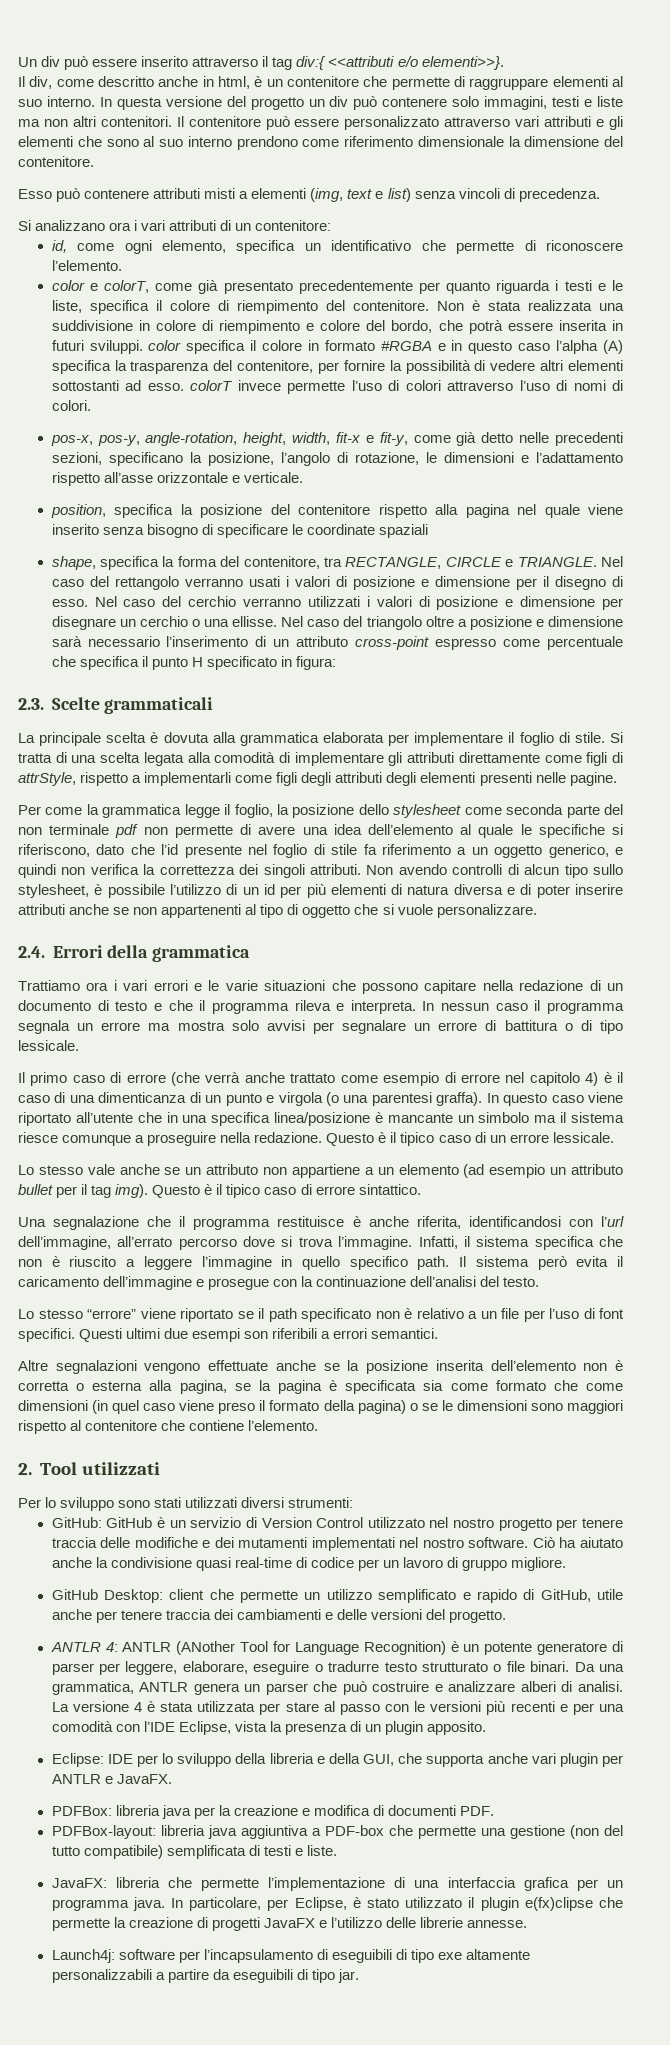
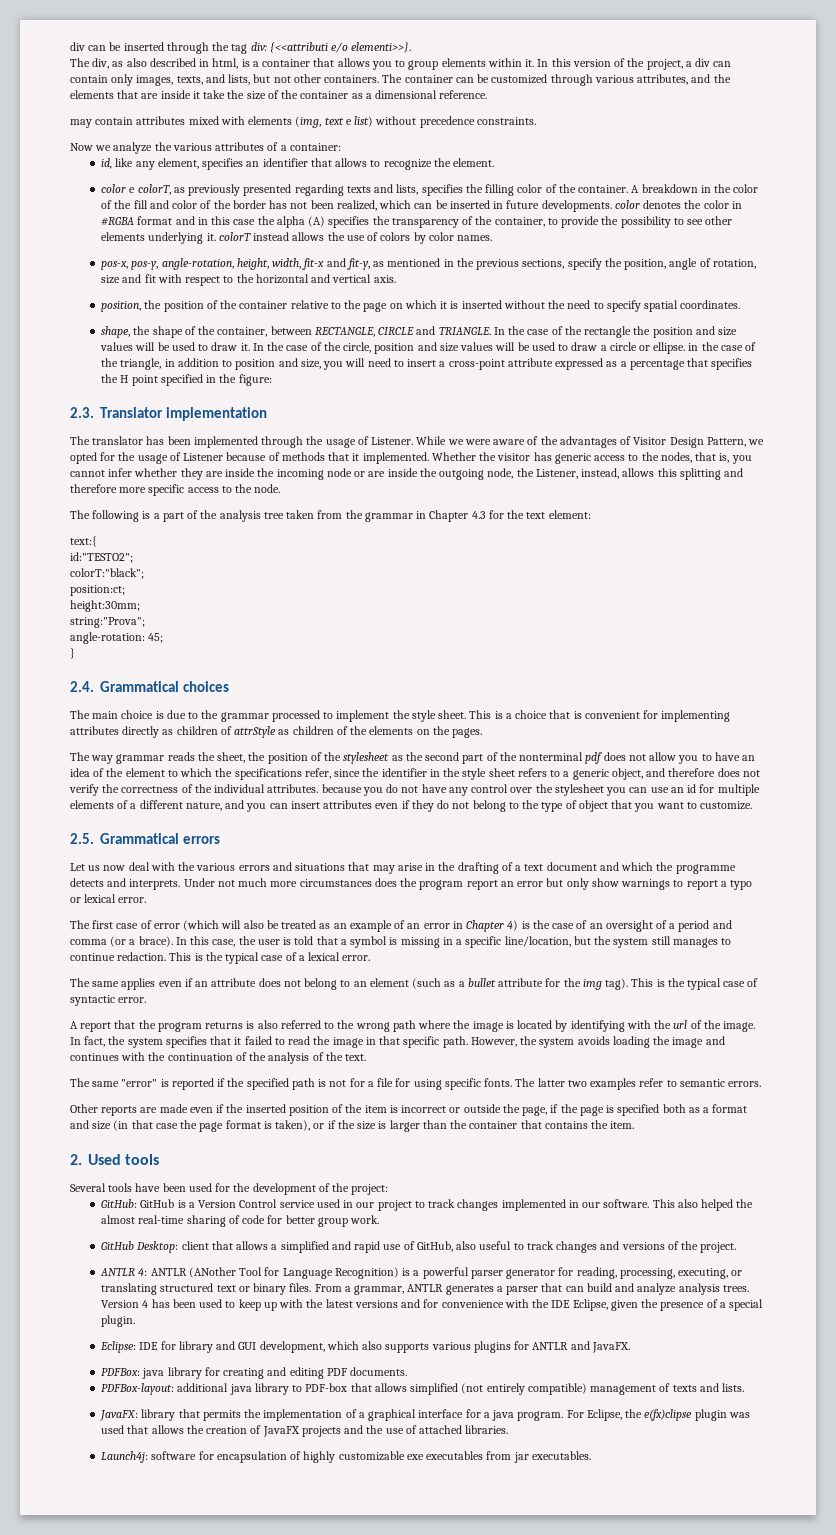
- Un div può essere inserito attraverso il tag div:{ <<attributi e/o elementi>>}.
- Il div, come descritto anche in html, è un contenitore che permette di raggruppare elementi al suo interno. In questa versione del progetto un div può contenere solo immagini, testi e liste ma non altri contenitori. Il contenitore può essere personalizzato attraverso vari attributi e gli elementi che sono al suo interno prendono come riferimento dimensionale la dimensione del contenitore.
- Esso può contenere attributi misti a elementi (img, text e list) senza vincoli di precedenza.
- Si analizzano ora i vari attributi di un contenitore:
- id, come ogni elemento, specifica un identificativo che permette di riconoscere l’elemento.
- color e colorT, come già presentato precedentemente per quanto riguarda i testi e le liste, specifica il colore di riempimento del contenitore. Non è stata realizzata una suddivisione in colore di riempimento e colore del bordo, che potrà essere inserita in futuri sviluppi. color specifica il colore in formato #RGBA e in questo caso l’alpha (A) specifica la trasparenza del contenitore, per fornire la possibilità di vedere altri elementi sottostanti ad esso. colorT invece permette l’uso di colori attraverso l’uso di nomi di colori.
+ div can be inserted through the tag div: {<<attributi e/o elementi>>}.
+ The div, as also described in html, is a container that allows you to group elements within it. In this version of the project, a div can contain only images, texts, and lists, but not other containers. The container can be customized through various attributes, and the elements that are inside it take the size of the container as a dimensional reference.
+ may contain attributes mixed with elements (img, text e list) without precedence constraints.
+ Now we analyze the various attributes of a container:
+ id, like any element, specifies an identifier that allows to recognize the element.
+ color e colorT, as previously presented regarding texts and lists, specifies the filling color of the container. A breakdown in the color of the fill and color of the border has not been realized, which can be inserted in future developments. color denotes the color in #RGBA format and in this case the alpha (A) specifies the transparency of the container, to provide the possibility to see other elements underlying it. colorT instead allows the use of colors by color names.
- pos-x, pos-y, angle-rotation, height, width, fit-x e fit-y, come già detto nelle precedenti sezioni, specificano la posizione, l’angolo di rotazione, le dimensioni e l’adattamento rispetto all’asse orizzontale e verticale.
- position, specifica la posizione del contenitore rispetto alla pagina nel quale viene inserito senza bisogno di specificare le coordinate spaziali
- shape, specifica la forma del contenitore, tra RECTANGLE, CIRCLE e TRIANGLE. Nel caso del rettangolo verranno usati i valori di posizione e dimensione per il disegno di esso. Nel caso del cerchio verranno utilizzati i valori di posizione e dimensione per disegnare un cerchio o una ellisse. Nel caso del triangolo oltre a posizione e dimensione sarà necessario l’inserimento di un attributo cross-point espresso come percentuale che specifica il punto H specificato in figura:
- 2.3. Scelte grammaticali
- La principale scelta è dovuta alla grammatica elaborata per implementare il foglio di stile. Si tratta di una scelta legata alla comodità di implementare gli attributi direttamente come figli di attrStyle, rispetto a implementarli come figli degli attributi degli elementi presenti nelle pagine.
- Per come la grammatica legge il foglio, la posizione dello stylesheet come seconda parte del non terminale pdf non permette di avere una idea dell’elemento al quale le specifiche si riferiscono, dato che l’id presente nel foglio di stile fa riferimento a un oggetto generico, e quindi non verifica la correttezza dei singoli attributi. Non avendo controlli di alcun tipo sullo stylesheet, è possibile l’utilizzo di un id per più elementi di natura diversa e di poter inserire attributi anche se non appartenenti al tipo di oggetto che si vuole personalizzare.
- 2.4. Errori della grammatica
- Trattiamo ora i vari errori e le varie situazioni che possono capitare nella redazione di un documento di testo e che il programma rileva e interpreta. In nessun caso il programma segnala un errore ma mostra solo avvisi per segnalare un errore di battitura o di tipo lessicale.
- Il primo caso di errore (che verrà anche trattato come esempio di errore nel capitolo 4) è il caso di una dimenticanza di un punto e virgola (o una parentesi graffa). In questo caso viene riportato all’utente che in una specifica linea/posizione è mancante un simbolo ma il sistema riesce comunque a proseguire nella redazione. Questo è il tipico caso di un errore lessicale.
- Lo stesso vale anche se un attributo non appartiene a un elemento (ad esempio un attributo bullet per il tag img). Questo è il tipico caso di errore sintattico.
- Una segnalazione che il programma restituisce è anche riferita, identificandosi con l’url dell’immagine, all’errato percorso dove si trova l’immagine. Infatti, il sistema specifica che non è riuscito a leggere l’immagine in quello specifico path. Il sistema però evita il caricamento dell’immagine e prosegue con la continuazione dell’analisi del testo.
- Lo stesso “errore” viene riportato se il path specificato non è relativo a un file per l’uso di font specifici. Questi ultimi due esempi son riferibili a errori semantici.
- Altre segnalazioni vengono effettuate anche se la posizione inserita dell’elemento non è corretta o esterna alla pagina, se la pagina è specificata sia come formato che come dimensioni (in quel caso viene preso il formato della pagina) o se le dimensioni sono maggiori rispetto al contenitore che contiene l’elemento.
- 2. Tool utilizzati
- Per lo sviluppo sono stati utilizzati diversi strumenti:
- GitHub: GitHub è un servizio di Version Control utilizzato nel nostro progetto per tenere traccia delle modifiche e dei mutamenti implementati nel nostro software. Ciò ha aiutato anche la condivisione quasi real-time di codice per un lavoro di gruppo migliore.
- GitHub Desktop: client che permette un utilizzo semplificato e rapido di GitHub, utile anche per tenere traccia dei cambiamenti e delle versioni del progetto.
+ pos-x, pos-y, angle-rotation, height, width, fit-x and fit-y, as mentioned in the previous sections, specify the position, angle of rotation, size and fit with respect to the horizontal and vertical axis.
+ position, the position of the container relative to the page on which it is inserted without the need to specify spatial coordinates.
+ shape, the shape of the container, between RECTANGLE, CIRCLE and TRIANGLE. In the case of the rectangle the position and size values will be used to draw it. In the case of the circle, position and size values will be used to draw a circle or ellipse. in the case of the triangle, in addition to position and size, you will need to insert a cross-point attribute expressed as a percentage that specifies the H point specified in the figure:
+ 2.3. Translator implementation
+ The translator has been implemented through the usage of Listener. While we were aware of the advantages of Visitor Design Pattern, we opted for the usage of Listener because of methods that it implemented. Whether the visitor has generic access to the nodes, that is, you cannot infer whether they are inside the incoming node or are inside the outgoing node, the Listener, instead, allows this splitting and therefore more specific access to the node.
+ The following is a part of the analysis tree taken from the grammar in Chapter 4.3 for the text element:
+ text:{
+ id:"TESTO2";
+ colorT:"black";
+ position:ct;
+ height:30mm;
+ string:"Prova";
+ angle-rotation: 45;
+ }
+ 2.4. Grammatical choices
+ The main choice is due to the grammar processed to implement the style sheet. This is a choice that is convenient for implementing attributes directly as children of attrStyle as children of the elements on the pages.
+ The way grammar reads the sheet, the position of the stylesheet as the second part of the nonterminal pdf does not allow you to have an idea of the element to which the specifications refer, since the identifier in the style sheet refers to a generic object, and therefore does not verify the correctness of the individual attributes. because you do not have any control over the stylesheet you can use an id for multiple elements of a different nature, and you can insert attributes even if they do not belong to the type of object that you want to customize.
+ 2.5. Grammatical errors
+ Let us now deal with the various errors and situations that may arise in the drafting of a text document and which the programme detects and interprets. Under not much more circumstances does the program report an error but only show warnings to report a typo or lexical error.
+ The first case of error (which will also be treated as an example of an error in Chapter 4) is the case of an oversight of a period and comma (or a brace). In this case, the user is told that a symbol is missing in a specific line/location, but the system still manages to continue redaction. This is the typical case of a lexical error.
+ The same applies even if an attribute does not belong to an element (such as a bullet attribute for the img tag). This is the typical case of syntactic error.
+ A report that the program returns is also referred to the wrong path where the image is located by identifying with the url of the image. In fact, the system specifies that it failed to read the image in that specific path. However, the system avoids loading the image and continues with the continuation of the analysis of the text.
+ The same "error" is reported if the specified path is not for a file for using specific fonts. The latter two examples refer to semantic errors.
+ Other reports are made even if the inserted position of the item is incorrect or outside the page, if the page is specified both as a format and size (in that case the page format is taken), or if the size is larger than the container that contains the item.
+ 2. Used tools
+ Several tools have been used for the development of the project:
+ GitHub: GitHub is a Version Control service used in our project to track changes implemented in our software. This also helped the almost real-time sharing of code for better group work.
+ GitHub Desktop: client that allows a simplified and rapid use of GitHub, also useful to track changes and versions of the project.
- ANTLR 4: ANTLR (ANother Tool for Language Recognition) è un potente generatore di parser per leggere, elaborare, eseguire o tradurre testo strutturato o file binari. Da una grammatica, ANTLR genera un parser che può costruire e analizzare alberi di analisi. La versione 4 è stata utilizzata per stare al passo con le versioni più recenti e per una comodità con l’IDE Eclipse, vista la presenza di un plugin apposito.
- Eclipse: IDE per lo sviluppo della libreria e della GUI, che supporta anche vari plugin per ANTLR e JavaFX.
- PDFBox: libreria java per la creazione e modifica di documenti PDF.
- PDFBox-layout: libreria java aggiuntiva a PDF-box che permette una gestione (non del tutto compatibile) semplificata di testi e liste.
- JavaFX: libreria che permette l’implementazione di una interfaccia grafica per un programma java. In particolare, per Eclipse, è stato utilizzato il plugin e(fx)clipse che permette la creazione di progetti JavaFX e l’utilizzo delle librerie annesse.
- Launch4j: software per l’incapsulamento di eseguibili di tipo exe altamente personalizzabili a partire da eseguibili di tipo jar.
+ ANTLR 4: ANTLR (ANother Tool for Language Recognition) is a powerful parser generator for reading, processing, executing, or translating structured text or binary files. From a grammar, ANTLR generates a parser that can build and analyze analysis trees. Version 4 has been used to keep up with the latest versions and for convenience with the IDE Eclipse, given the presence of a special plugin.
+ Eclipse: IDE for library and GUI development, which also supports various plugins for ANTLR and JavaFX.
+ PDFBox: java library for creating and editing PDF documents.
+ PDFBox-layout: additional java library to PDF-box that allows simplified (not entirely compatible) management of texts and lists.
+ JavaFX: library that permits the implementation of a graphical interface for a java program. For Eclipse, the e(fx)clipse plugin was used that allows the creation of JavaFX projects and the use of attached libraries.
+ Launch4j: software for encapsulation of highly customizable exe executables from jar executables.

